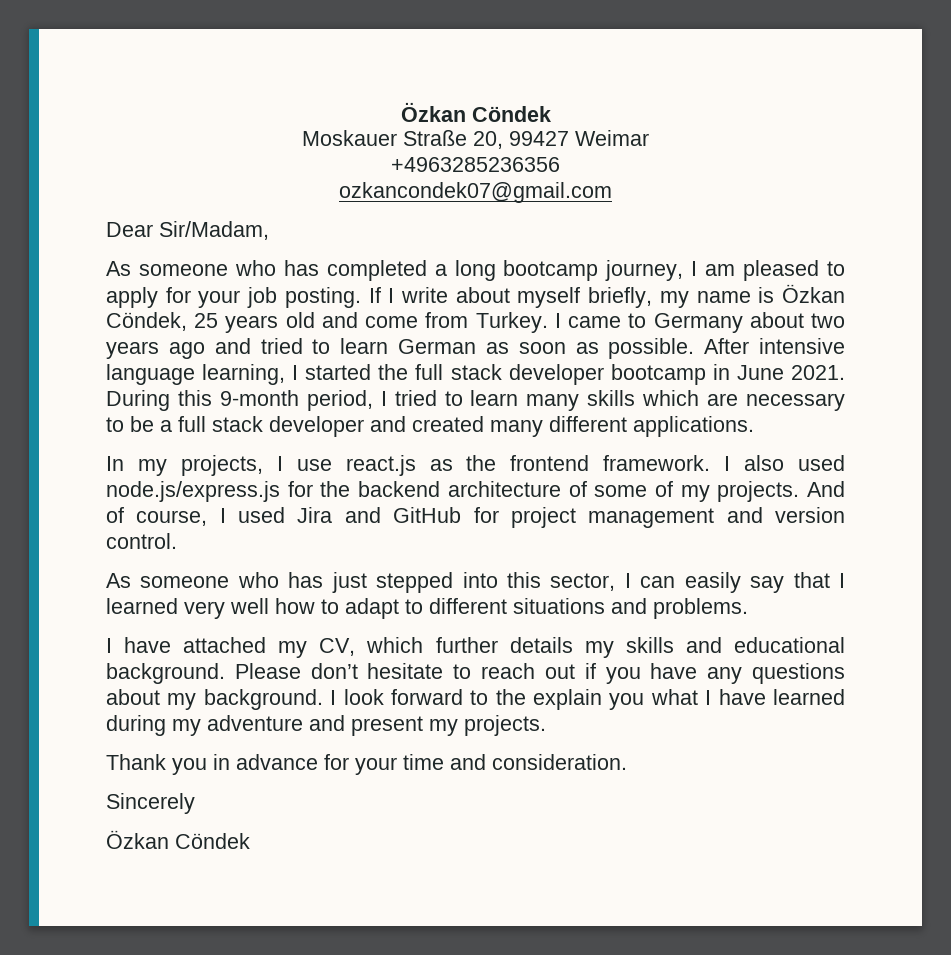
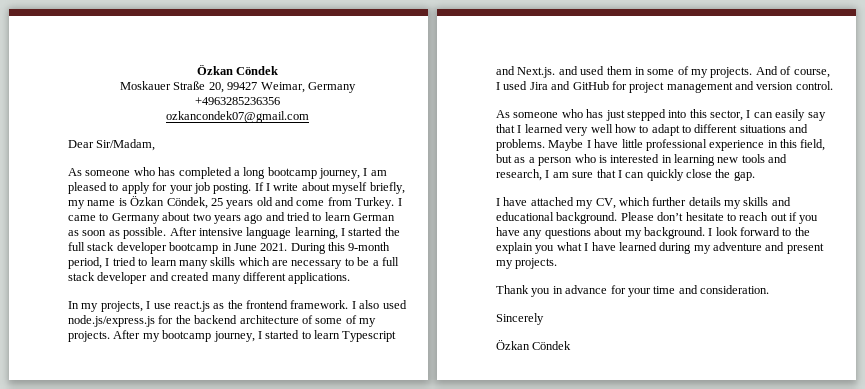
- Moskauer Straße 20, 99427 Weimar
+ Moskauer Straße 20, 99427 Weimar, Germany
+ After my bootcamp journey, I started to learn Typescript and Next.js. and used them in some of my projects.
+ Maybe I have little professional experience in this field, but as a person who is interested in learning new tools and research, I am sure that I can quickly close the gap.

